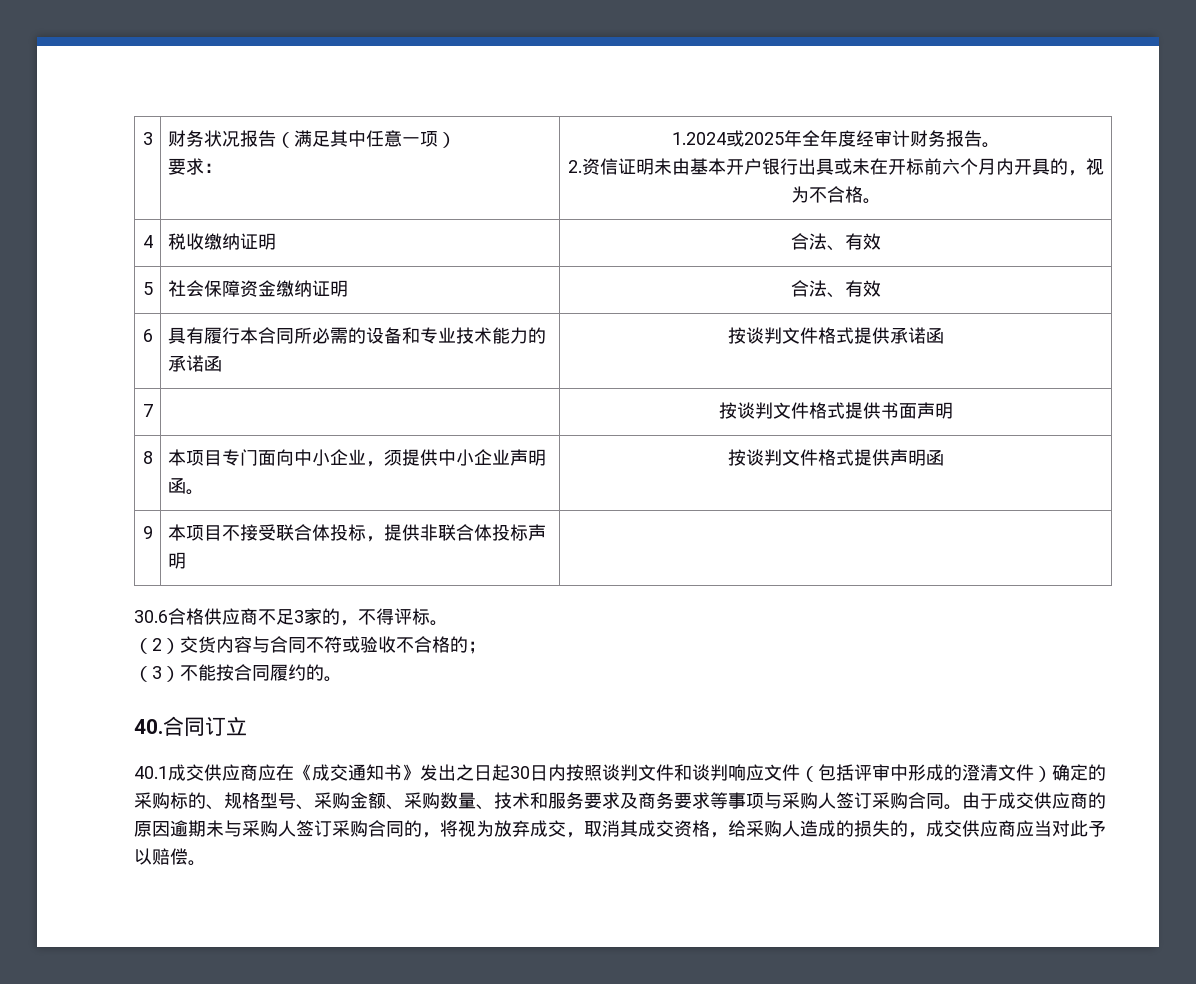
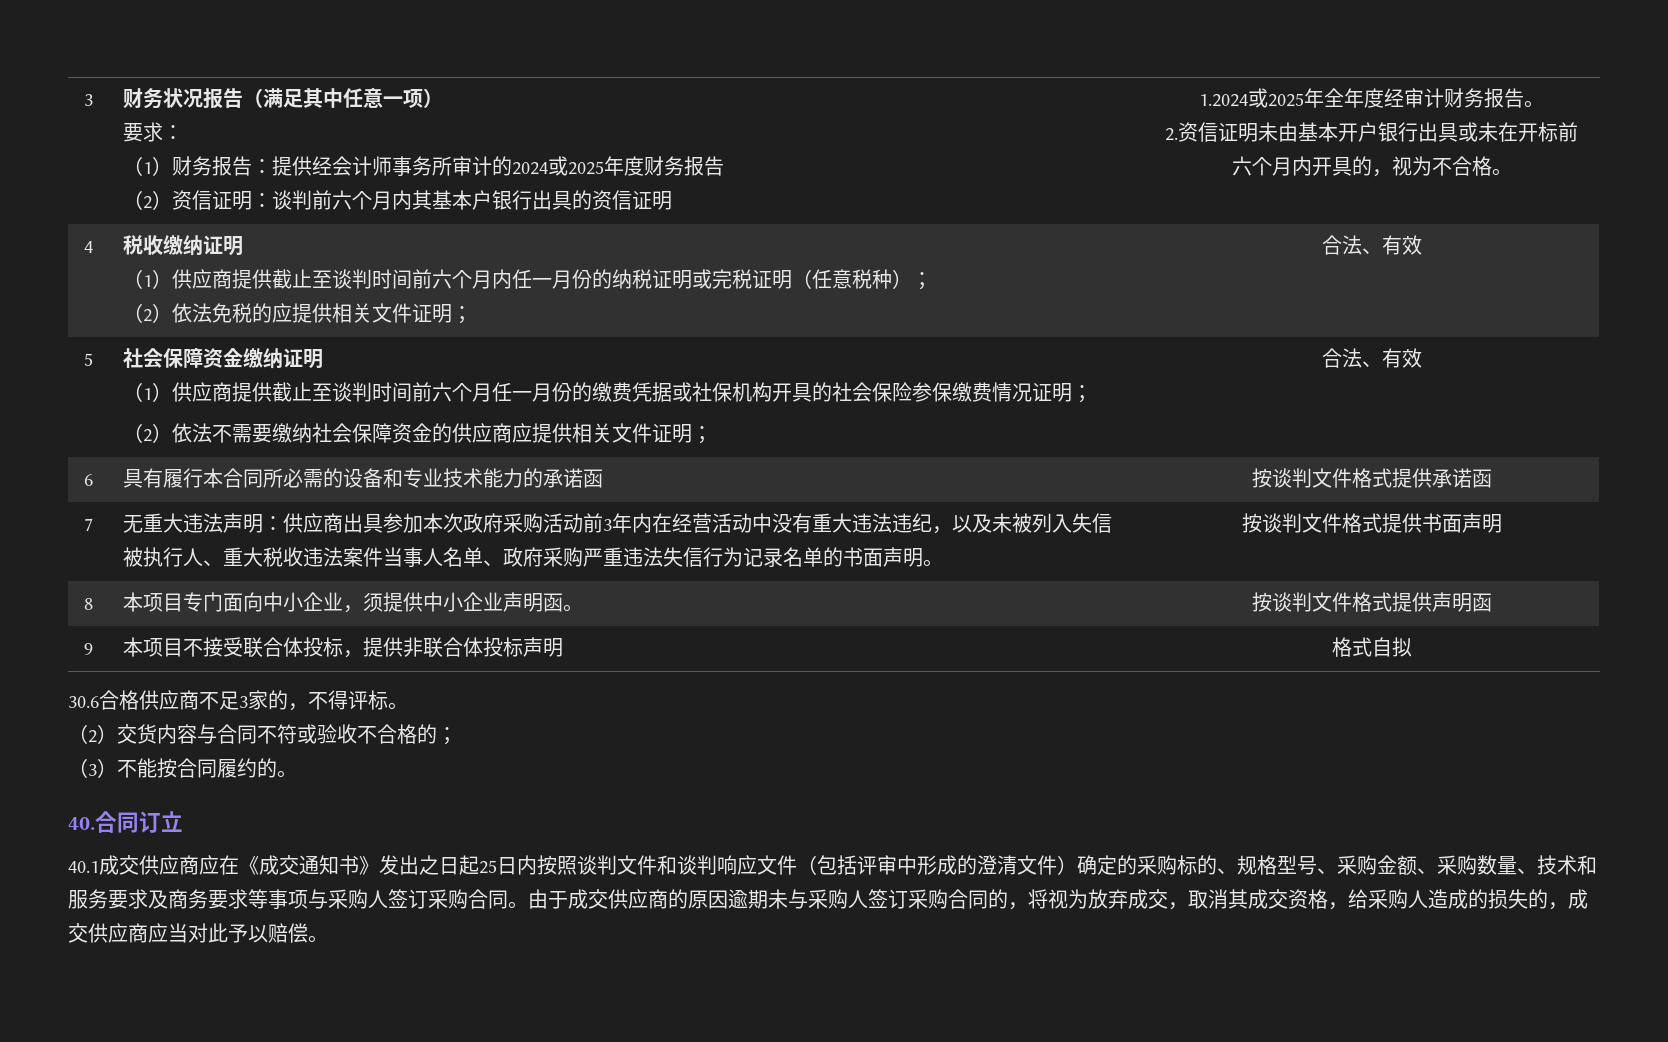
+ （1）财务报告：提供经会计师事务所审计的2024或2025年度财务报告
+ （2）资信证明：谈判前六个月内其基本户银行出具的资信证明
- 4 | 税收缴纳证明 | 合法、有效
+ 4 | 税收缴纳证明
+ （1）供应商提供截止至谈判时间前六个月内任一月份的纳税证明或完税证明（任意税种）；
+ （2）依法免税的应提供相关文件证明； | 合法、有效
+ （1）供应商提供截止至谈判时间前六个月任一月份的缴费凭据或社保机构开具的社会保险参保缴费情况证明；
+ （2）依法不需要缴纳社会保障资金的供应商应提供相关文件证明；
+ 无重大违法声明：供应商出具参加本次政府采购活动前3年内在经营活动中没有重大违法违纪，以及未被列入失信被执行人、重大税收违法案件当事人名单、政府采购严重违法失信行为记录名单的书面声明。
- 9 | 本项目不接受联合体投标，提供非联合体投标声明 |
+ 9 | 本项目不接受联合体投标，提供非联合体投标声明 | 格式自拟
- 40.1成交供应商应在《成交通知书》发出之日起30日内按照谈判文件和谈判响应文件（包括评审中形成的澄清文件）确定的采购标的、规格型号、采购金额、采购数量、技术和服务要求及商务要求等事项与采购人签订采购合同。
+ 40.1成交供应商应在《成交通知书》发出之日起25日内按照谈判文件和谈判响应文件（包括评审中形成的澄清文件）确定的采购标的、规格型号、采购金额、采购数量、技术和服务要求及商务要求等事项与采购人签订采购合同。

